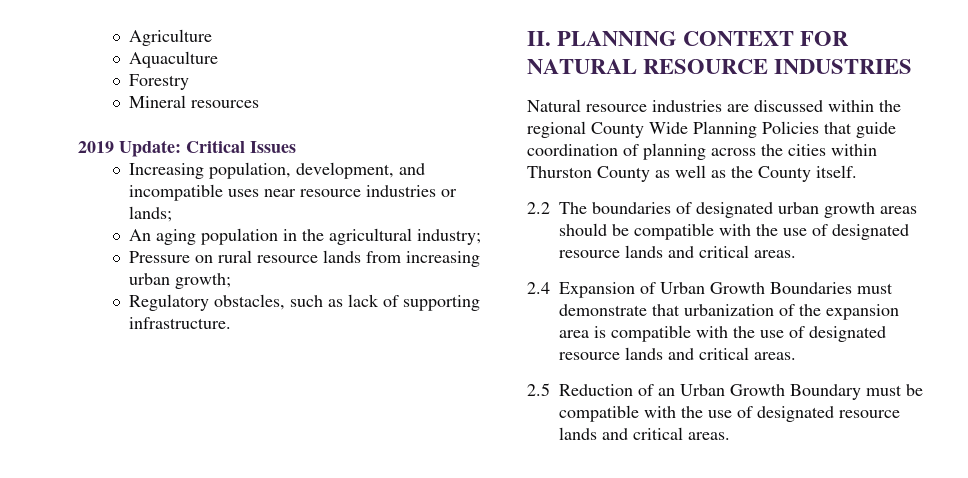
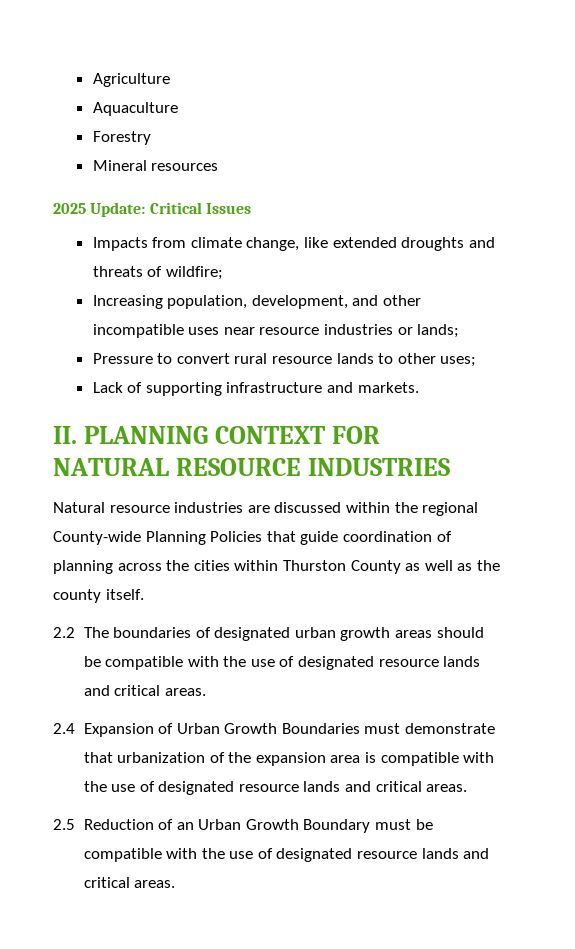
- 2019 Update: Critical Issues
+ 2025 Update: Critical Issues
+ Impacts from climate change, like extended droughts and threats of wildfire;
- Increasing population, development, and incompatible uses near resource industries or lands;
+ Increasing population, development, and other incompatible uses near resource industries or lands;
- An aging population in the agricultural industry;
- Pressure on rural resource lands from increasing urban growth;
- Regulatory obstacles, such as lack of supporting infrastructure.
+ Pressure to convert rural resource lands to other uses;
+ Lack of supporting infrastructure and markets.
- Natural resource industries are discussed within the regional County Wide Planning Policies that guide coordination of planning across the cities within Thurston County as well as the County itself.
+ Natural resource industries are discussed within the regional County-wide Planning Policies that guide coordination of planning across the cities within Thurston County as well as the county itself.

